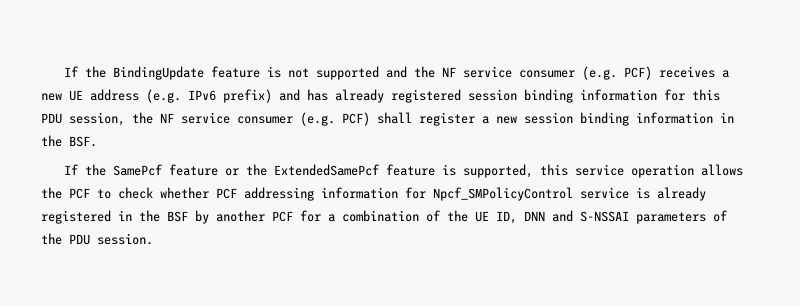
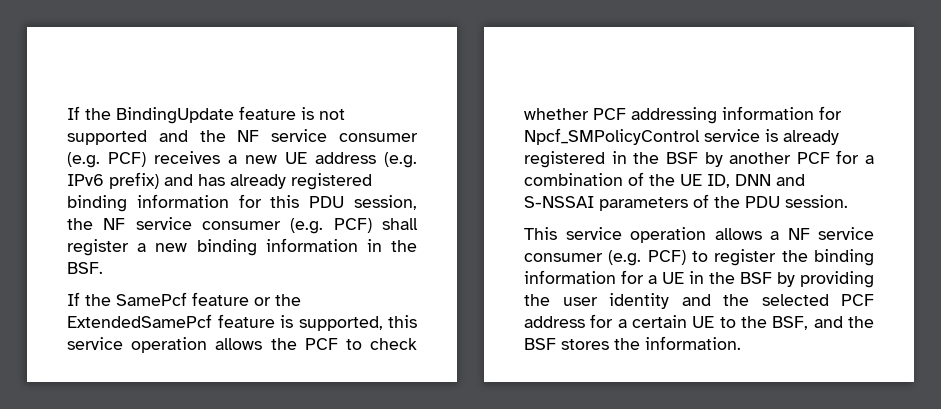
- If the BindingUpdate feature is not supported and the NF service consumer (e.g. PCF) receives a new UE address (e.g. IPv6 prefix) and has already registered session binding information for this PDU session, the NF service consumer (e.g. PCF) shall register a new session binding information in the BSF.
+ If the BindingUpdate feature is not supported and the NF service consumer (e.g. PCF) receives a new UE address (e.g. IPv6 prefix) and has already registered binding information for this PDU session, the NF service consumer (e.g. PCF) shall register a new binding information in the BSF.
+ This service operation allows a NF service consumer (e.g. PCF) to register the binding information for a UE in the BSF by providing the user identity and the selected PCF address for a certain UE to the BSF, and the BSF stores the information.

